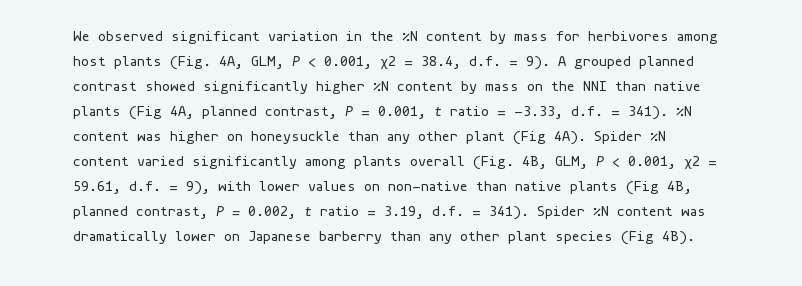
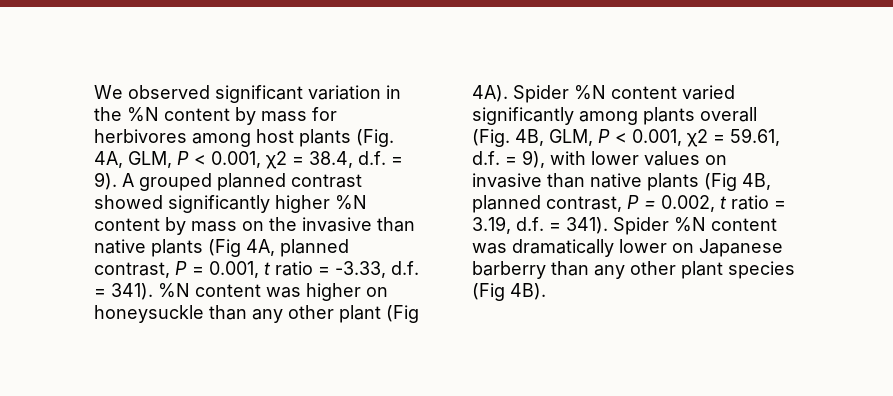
- A grouped planned contrast showed significantly higher %N content by mass on the NNI than native plants (Fig 4A, planned contrast, P = 0.001, t ratio = -3.33, d.f. = 341).
+ A grouped planned contrast showed significantly higher %N content by mass on the invasive than native plants (Fig 4A, planned contrast, P = 0.001, t ratio = -3.33, d.f. = 341).
- Spider %N content varied significantly among plants overall (Fig. 4B, GLM, P < 0.001, χ2 = 59.61, d.f. = 9), with lower values on non-native than native plants (Fig 4B, planned contrast, P = 0.002, t ratio = 3.19, d.f. = 341).
+ Spider %N content varied significantly among plants overall (Fig. 4B, GLM, P < 0.001, χ2 = 59.61, d.f. = 9), with lower values on invasive than native plants (Fig 4B, planned contrast, P = 0.002, t ratio = 3.19, d.f. = 341).

